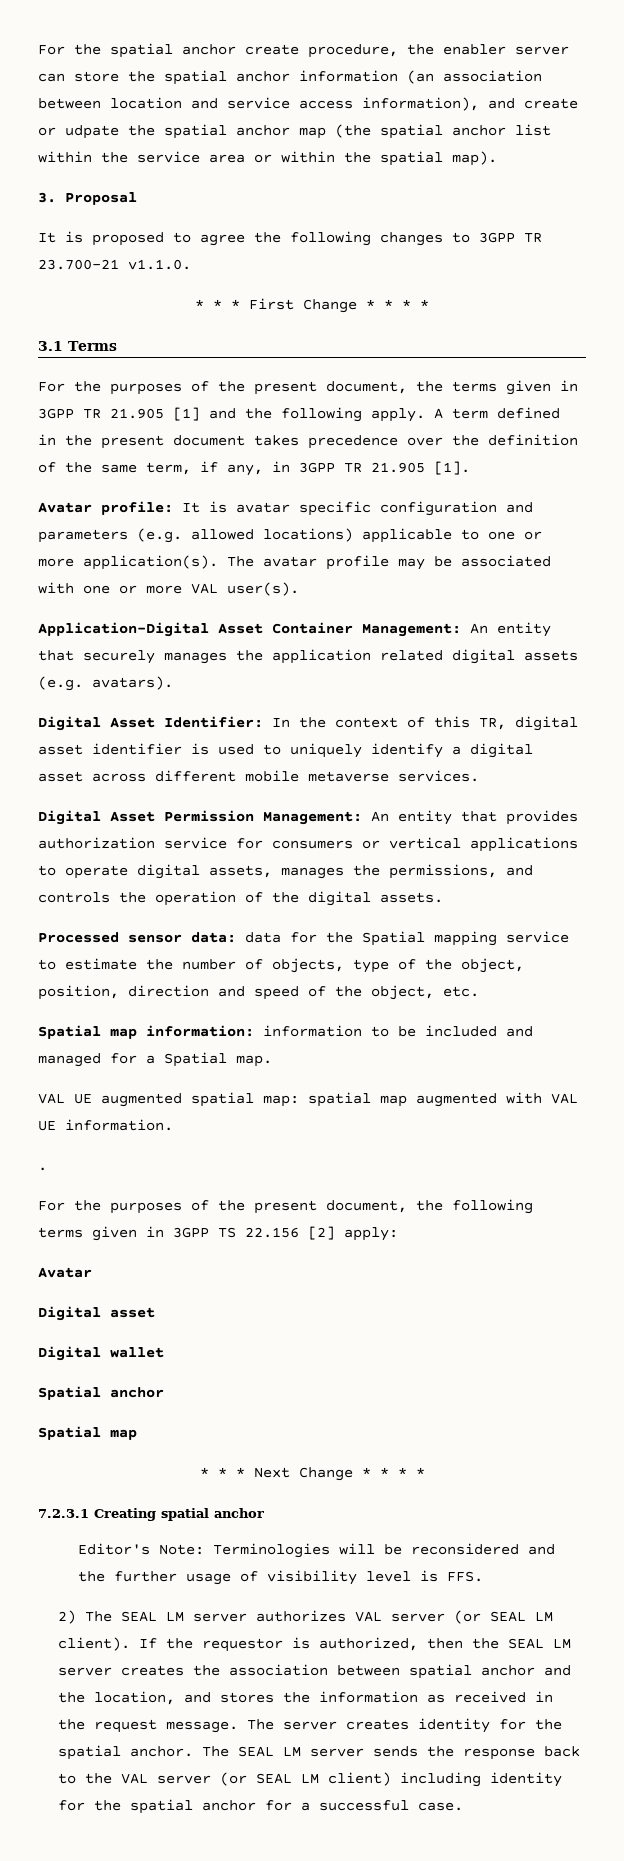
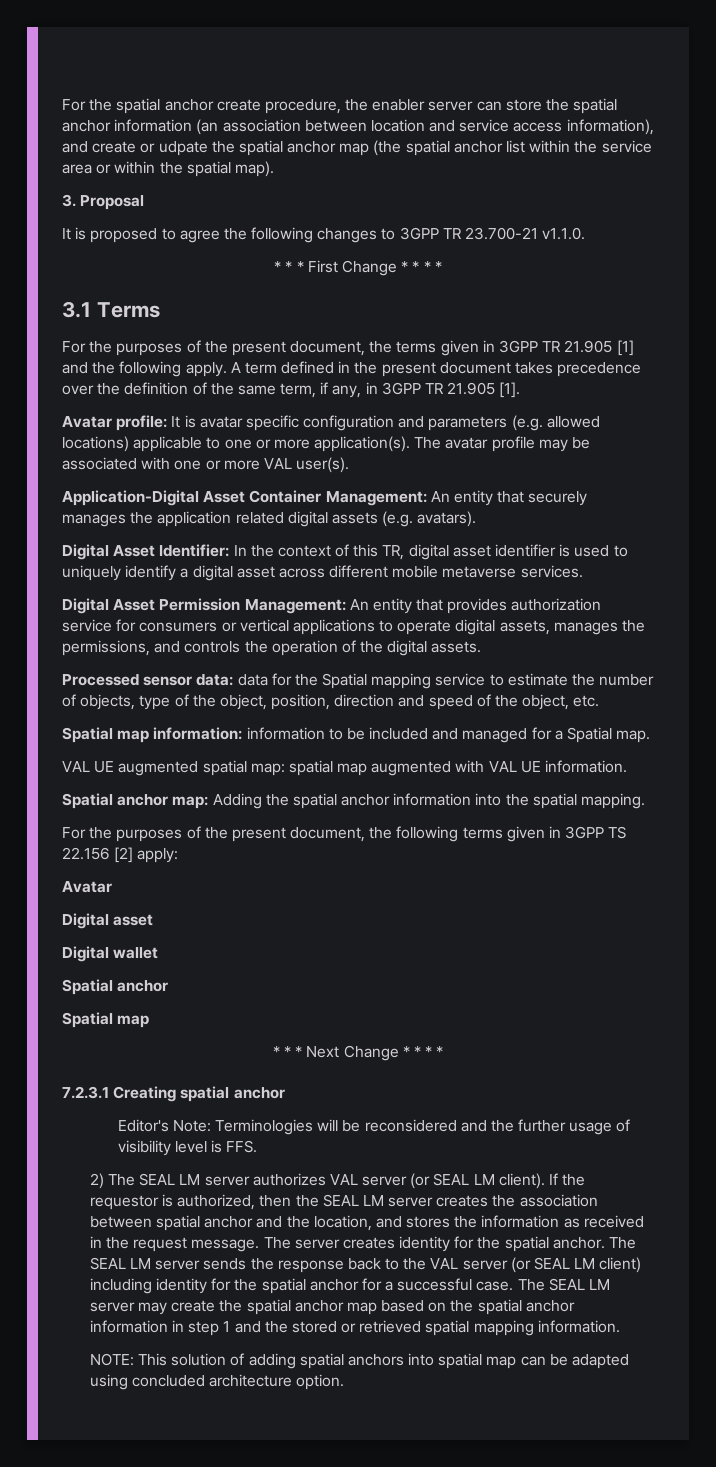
- .
+ Spatial anchor map: Adding the spatial anchor information into the spatial mapping.
+ The SEAL LM server may create the spatial anchor map based on the spatial anchor information in step 1 and the stored or retrieved spatial mapping information.
+ NOTE: This solution of adding spatial anchors into spatial map can be adapted using concluded architecture option.

